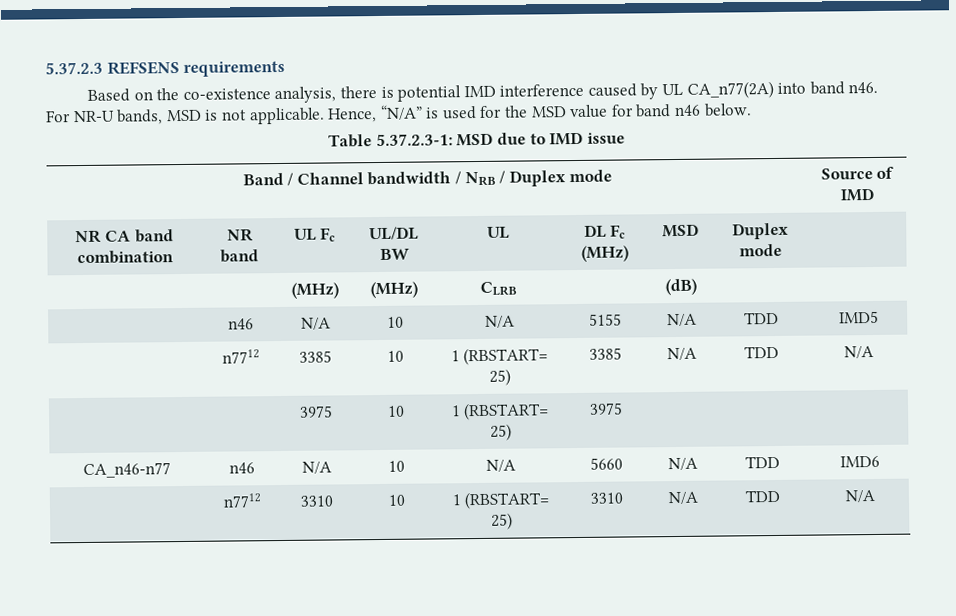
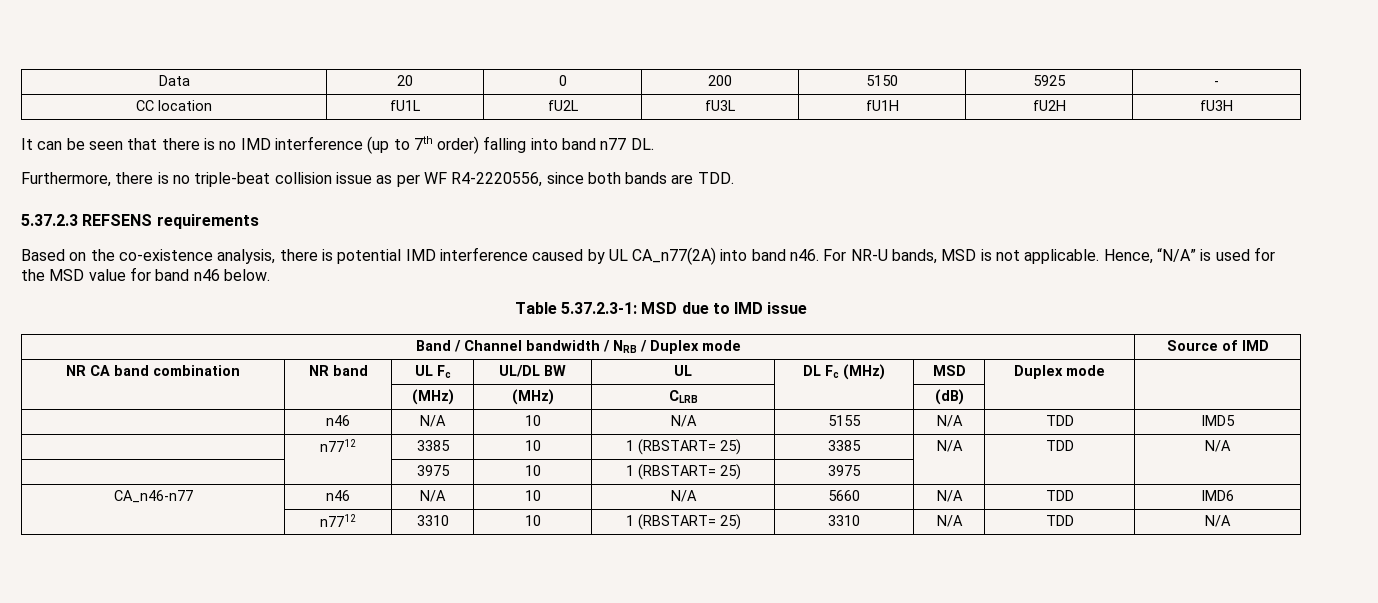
+ Data | 20 | 0 | 200 | 5150 | 5925 | -
+ CC location | fU1L | fU2L | fU3L | fU1H | fU2H | fU3H
+ It can be seen that there is no IMD interference (up to 7th order) falling into band n77 DL.
+ Furthermore, there is no triple-beat collision issue as per WF R4-2220556, since both bands are TDD.

